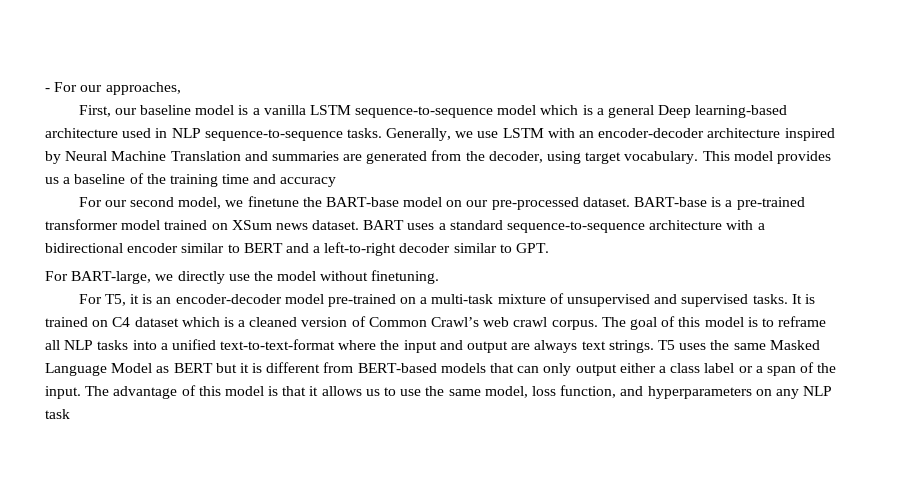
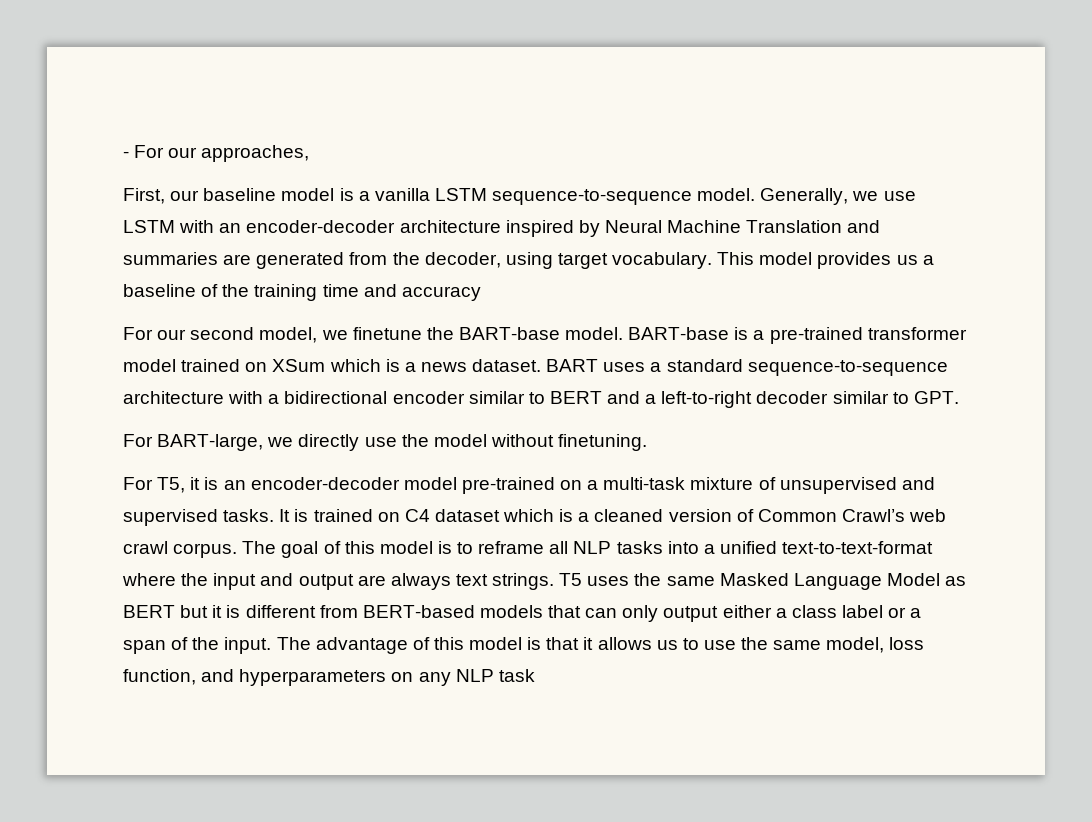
- First, our baseline model is a vanilla LSTM sequence-to-sequence model which is a general Deep learning-based architecture used in NLP sequence-to-sequence tasks.
+ First, our baseline model is a vanilla LSTM sequence-to-sequence model.
- For our second model, we finetune the BART-base model on our pre-processed dataset.
+ For our second model, we finetune the BART-base model.
- BART-base is a pre-trained transformer model trained on XSum news dataset.
+ BART-base is a pre-trained transformer model trained on XSum which is a news dataset.

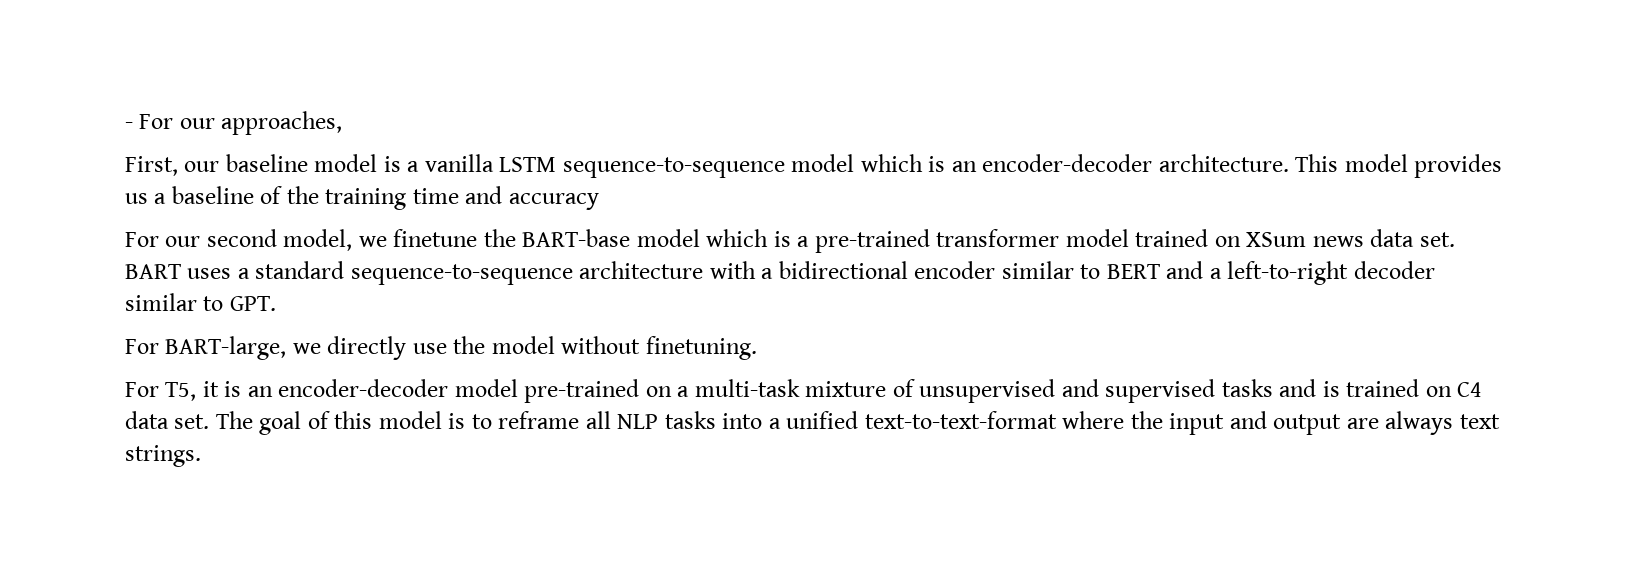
- First, our baseline model is a vanilla LSTM sequence-to-sequence model. Generally, we use LSTM with an encoder-decoder architecture inspired by Neural Machine Translation and summaries are generated from the decoder, using target vocabulary.
+ First, our baseline model is a vanilla LSTM sequence-to-sequence model which is an encoder-decoder architecture.
- For our second model, we finetune the BART-base model. BART-base is a pre-trained transformer model trained on XSum which is a news dataset.
+ For our second model, we finetune the BART-base model which is a pre-trained transformer model trained on XSum news data set.
- For T5, it is an encoder-decoder model pre-trained on a multi-task mixture of unsupervised and supervised tasks. It is trained on C4 dataset which is a cleaned version of Common Crawl’s web crawl corpus.
+ For T5, it is an encoder-decoder model pre-trained on a multi-task mixture of unsupervised and supervised tasks and is trained on C4 data set.
- T5 uses the same Masked Language Model as BERT but it is different from BERT-based models that can only output either a class label or a span of the input. The advantage of this model is that it allows us to use the same model, loss function, and hyperparameters on any NLP task

